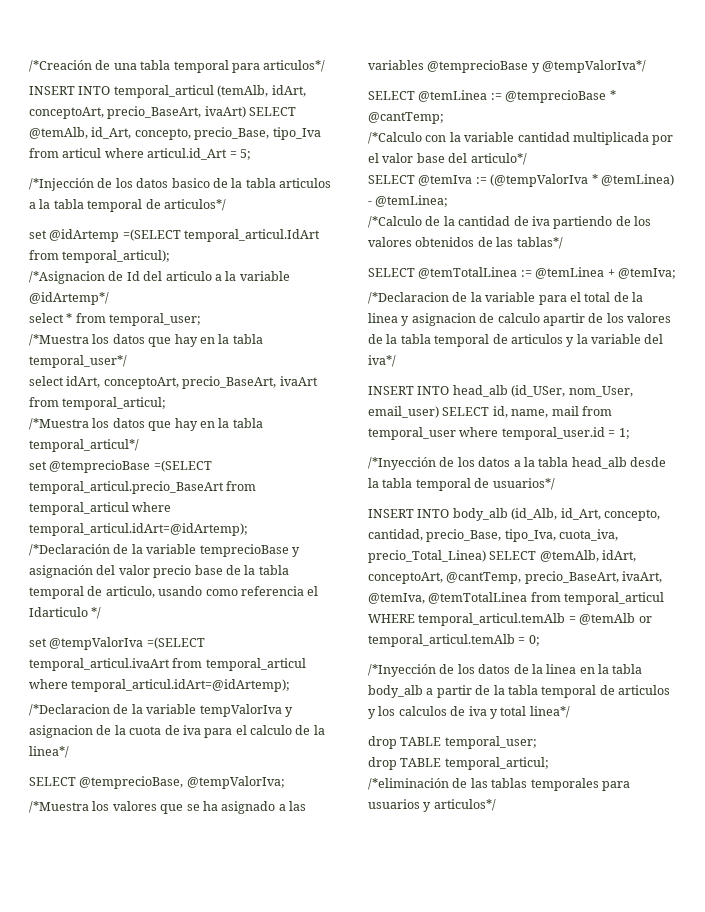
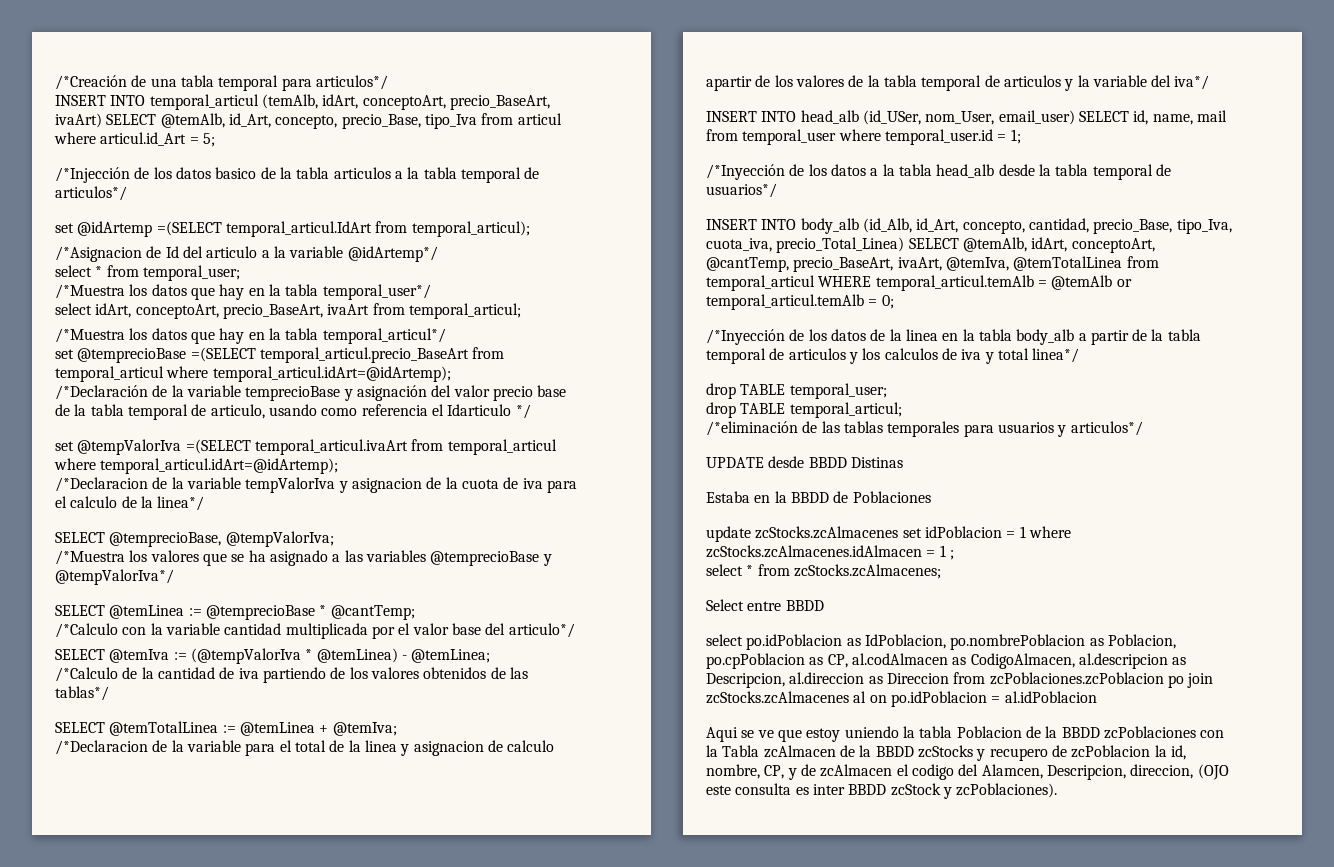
+ UPDATE desde BBDD Distinas
+ Estaba en la BBDD de Poblaciones
+ update zcStocks.zcAlmacenes set idPoblacion = 1 where zcStocks.zcAlmacenes.idAlmacen = 1 ;
+ select * from zcStocks.zcAlmacenes;
+ Select entre BBDD
+ select po.idPoblacion as IdPoblacion, po.nombrePoblacion as Poblacion, po.cpPoblacion as CP, al.codAlmacen as CodigoAlmacen, al.descripcion as Descripcion, al.direccion as Direccion from zcPoblaciones.zcPoblacion po join zcStocks.zcAlmacenes al on po.idPoblacion = al.idPoblacion
+ Aqui se ve que estoy uniendo la tabla Poblacion de la BBDD zcPoblaciones con la Tabla zcAlmacen de la BBDD zcStocks y recupero de zcPoblacion la id, nombre, CP, y de zcAlmacen el codigo del Alamcen, Descripcion, direccion, (OJO este consulta es inter BBDD zcStock y zcPoblaciones).

